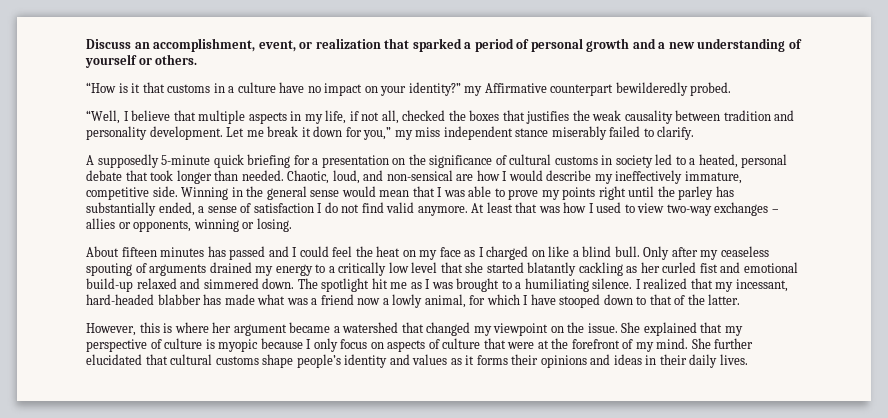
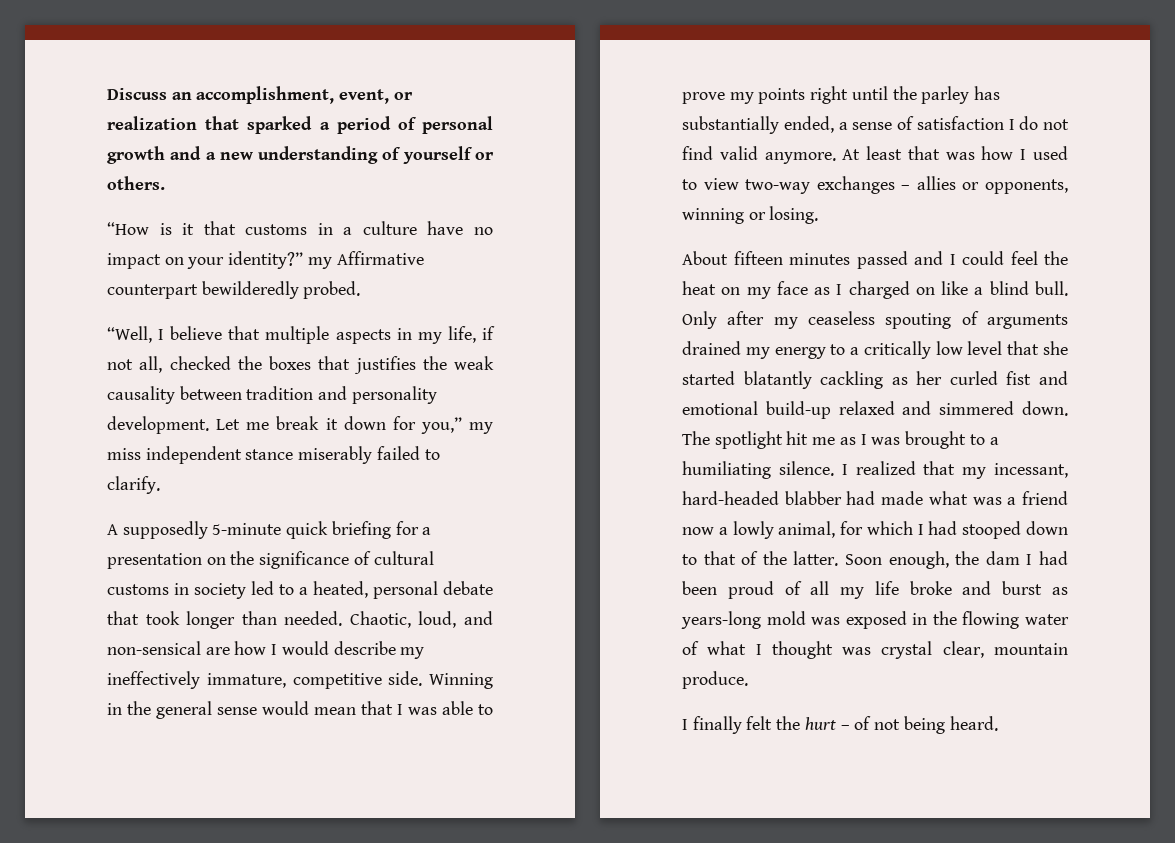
- About fifteen minutes has passed and I could feel the heat on my face as I charged on like a blind bull.
+ About fifteen minutes passed and I could feel the heat on my face as I charged on like a blind bull.
- I realized that my incessant, hard-headed blabber has made what was a friend now a lowly animal, for which I have stooped down to that of the latter.
- However, this is where her argument became a watershed that changed my viewpoint on the issue. She explained that my perspective of culture is myopic because I only focus on aspects of culture that were at the forefront of my mind. She further elucidated that cultural customs shape people’s identity and values as it forms their opinions and ideas in their daily lives.
+ I realized that my incessant, hard-headed blabber had made what was a friend now a lowly animal, for which I had stooped down to that of the latter. Soon enough, the dam I had been proud of all my life broke and burst as years-long mold was exposed in the flowing water of what I thought was crystal clear, mountain produce.
+ I finally felt the hurt – of not being heard.

